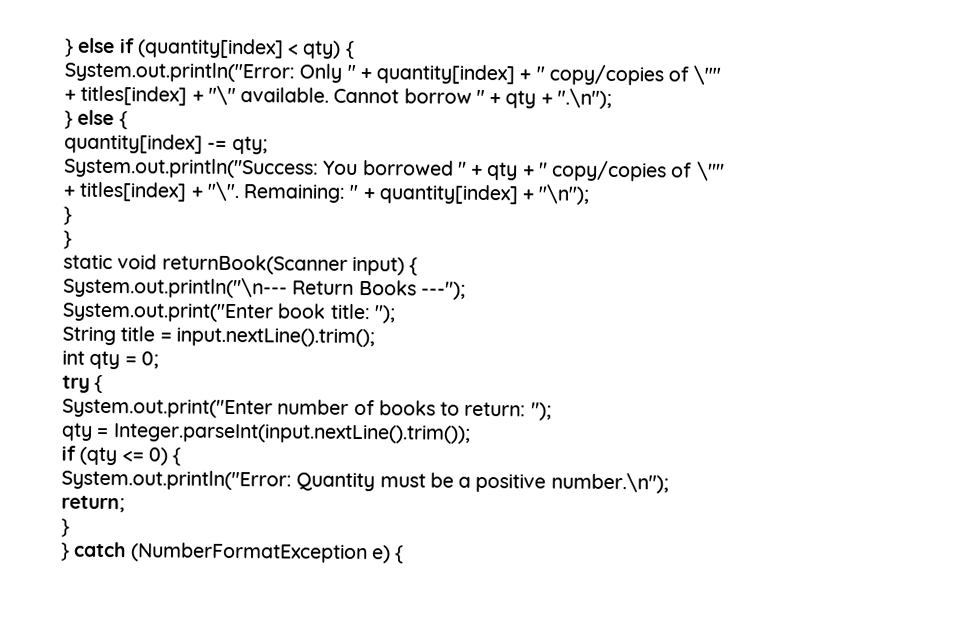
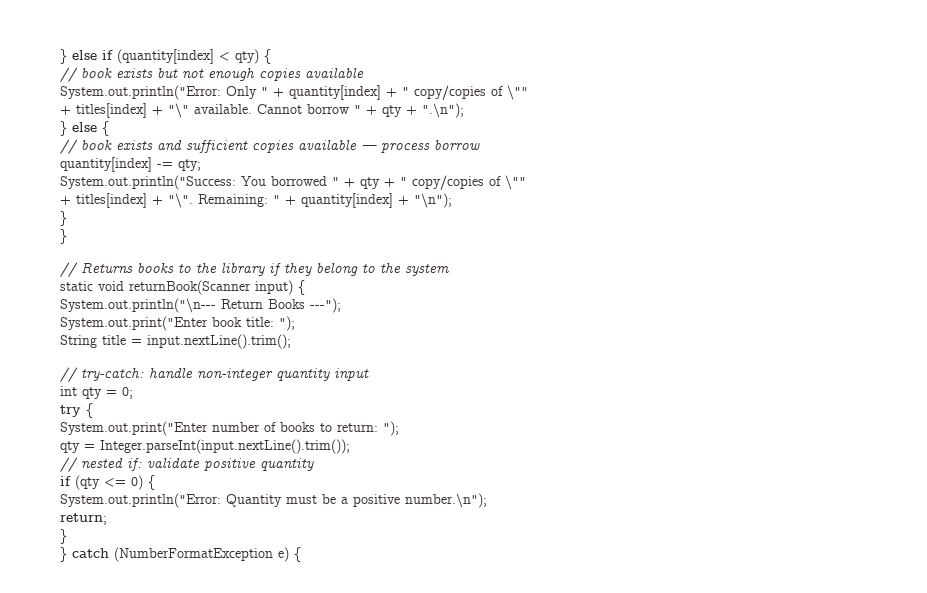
+ // book exists but not enough copies available
+ // book exists and sufficient copies available — process borrow
+ // Returns books to the library if they belong to the system
+ // try-catch: handle non-integer quantity input
+ // nested if: validate positive quantity

